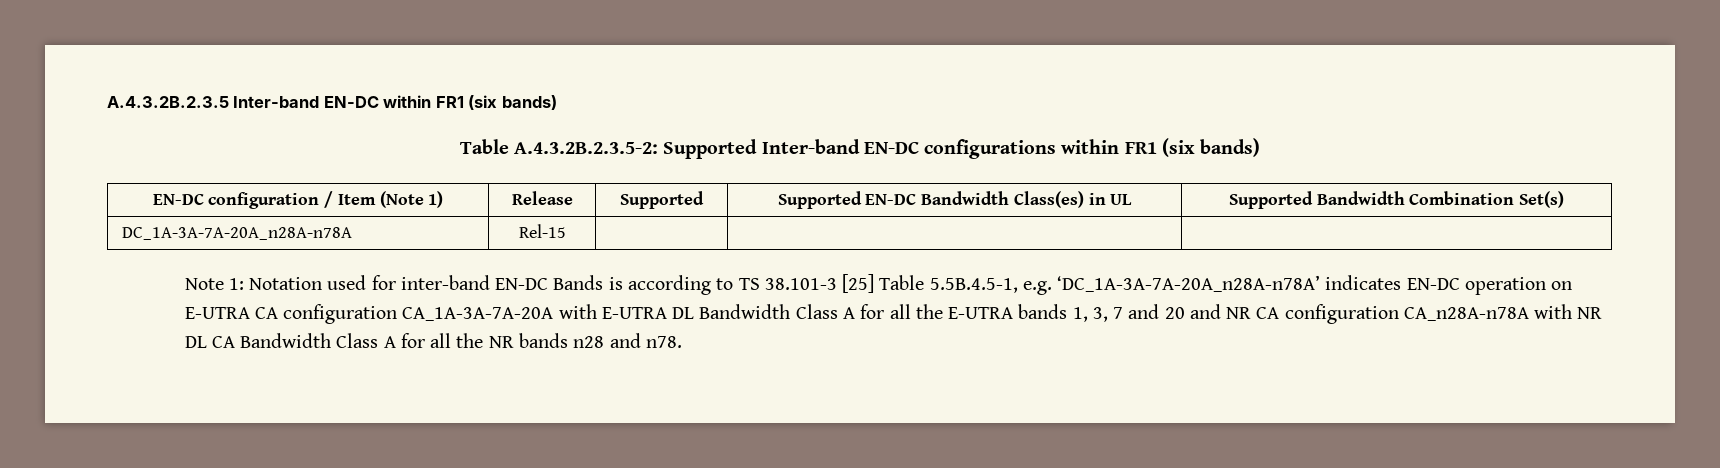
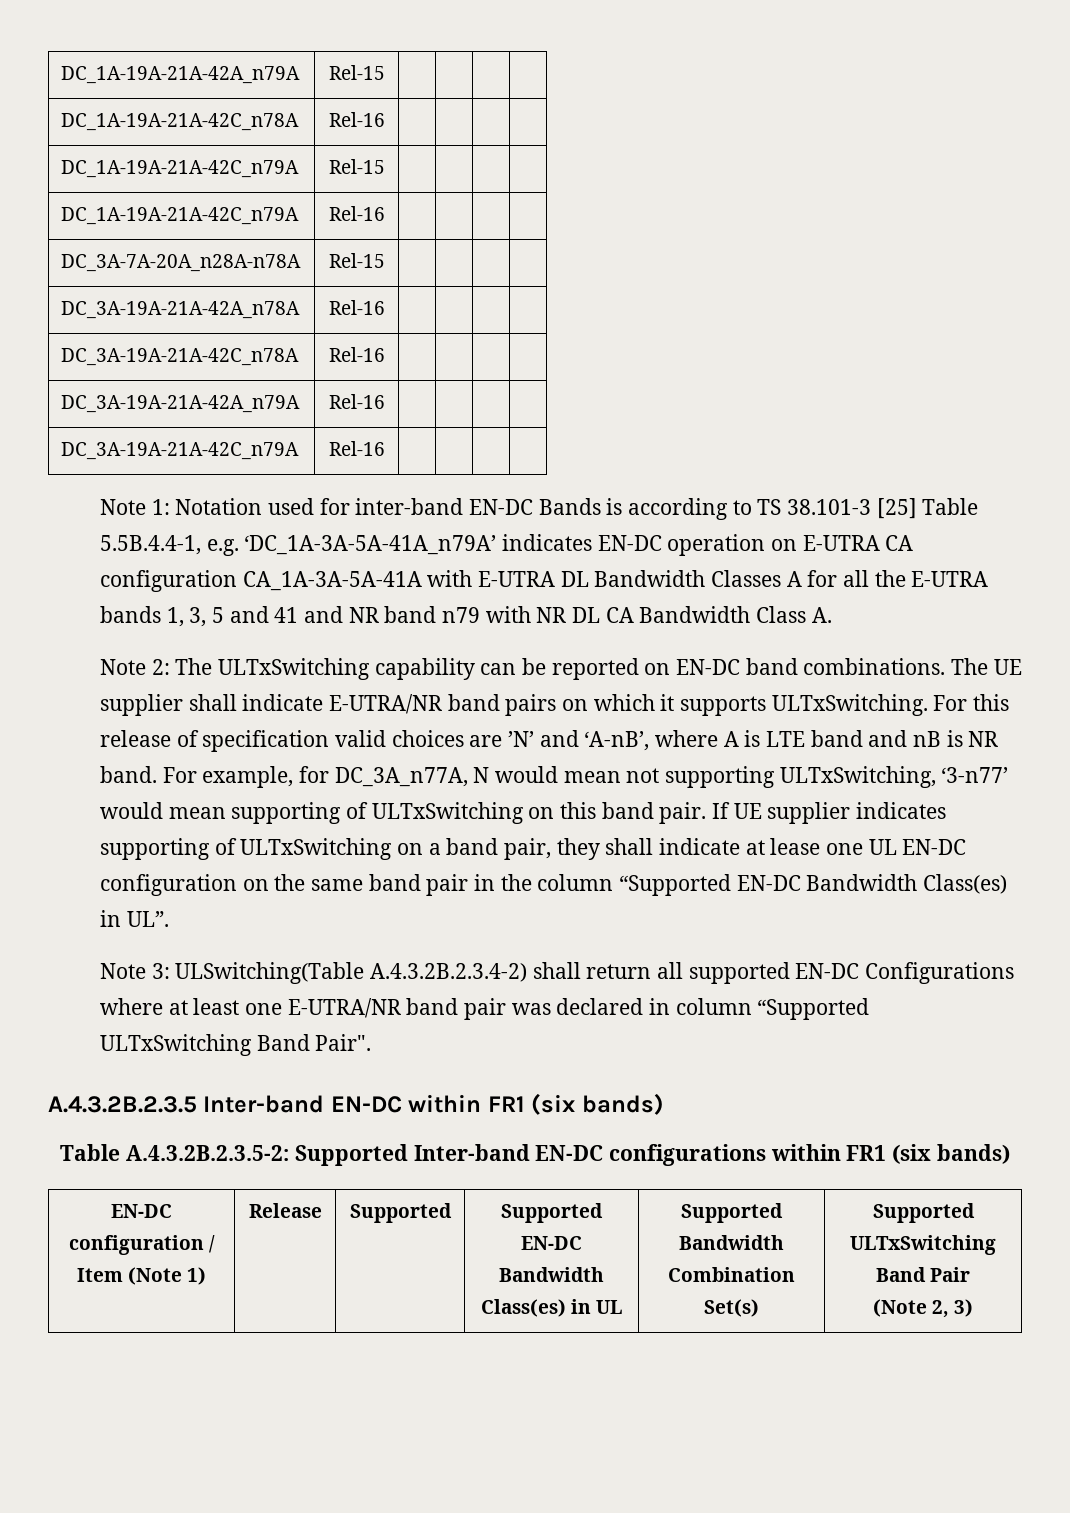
+ DC_1A-19A-21A-42A_n79A | Rel-15 | | | |
+ DC_1A-19A-21A-42C_n78A | Rel-16 | | | |
+ DC_1A-19A-21A-42C_n79A | Rel-15 | | | |
+ DC_1A-19A-21A-42C_n79A | Rel-16 | | | |
+ DC_3A-7A-20A_n28A-n78A | Rel-15 | | | |
+ DC_3A-19A-21A-42A_n78A | Rel-16 | | | |
+ DC_3A-19A-21A-42C_n78A | Rel-16 | | | |
+ DC_3A-19A-21A-42A_n79A | Rel-16 | | | |
+ DC_3A-19A-21A-42C_n79A | Rel-16 | | | |
+ Note 1: Notation used for inter-band EN-DC Bands is according to TS 38.101-3 [25] Table 5.5B.4.4-1, e.g. ‘DC_1A-3A-5A-41A_n79A’ indicates EN-DC operation on E-UTRA CA configuration CA_1A-3A-5A-41A with E-UTRA DL Bandwidth Classes A for all the E-UTRA bands 1, 3, 5 and 41 and NR band n79 with NR DL CA Bandwidth Class A.
+ Note 2: The ULTxSwitching capability can be reported on EN-DC band combinations. The UE supplier shall indicate E-UTRA/NR band pairs on which it supports ULTxSwitching. For this release of specification valid choices are ’N’ and ‘A-nB’, where A is LTE band and nB is NR band. For example, for DC_3A_n77A, N would mean not supporting ULTxSwitching, ‘3-n77’ would mean supporting of ULTxSwitching on this band pair. If UE supplier indicates supporting of ULTxSwitching on a band pair, they shall indicate at lease one UL EN-DC configuration on the same band pair in the column “Supported EN-DC Bandwidth Class(es) in UL”.
+ Note 3: ULSwitching(Table A.4.3.2B.2.3.4-2) shall return all supported EN-DC Configurations where at least one E-UTRA/NR band pair was declared in column “Supported ULTxSwitching Band Pair".
- EN-DC configuration / Item (Note 1) | Release | Supported | Supported EN-DC Bandwidth Class(es) in UL | Supported Bandwidth Combination Set(s)
- DC_1A-3A-7A-20A_n28A-n78A | Rel-15 | | |
- Note 1: Notation used for inter-band EN-DC Bands is according to TS 38.101-3 [25] Table 5.5B.4.5-1, e.g. ‘DC_1A-3A-7A-20A_n28A-n78A’ indicates EN-DC operation on E-UTRA CA configuration CA_1A-3A-7A-20A with E-UTRA DL Bandwidth Class A for all the E-UTRA bands 1, 3, 7 and 20 and NR CA configuration CA_n28A-n78A with NR DL CA Bandwidth Class A for all the NR bands n28 and n78.
+ EN-DC configuration / Item (Note 1) | Release | Supported | Supported EN-DC Bandwidth Class(es) in UL | Supported Bandwidth Combination Set(s) | Supported ULTxSwitching Band Pair
+ (Note 2, 3)

